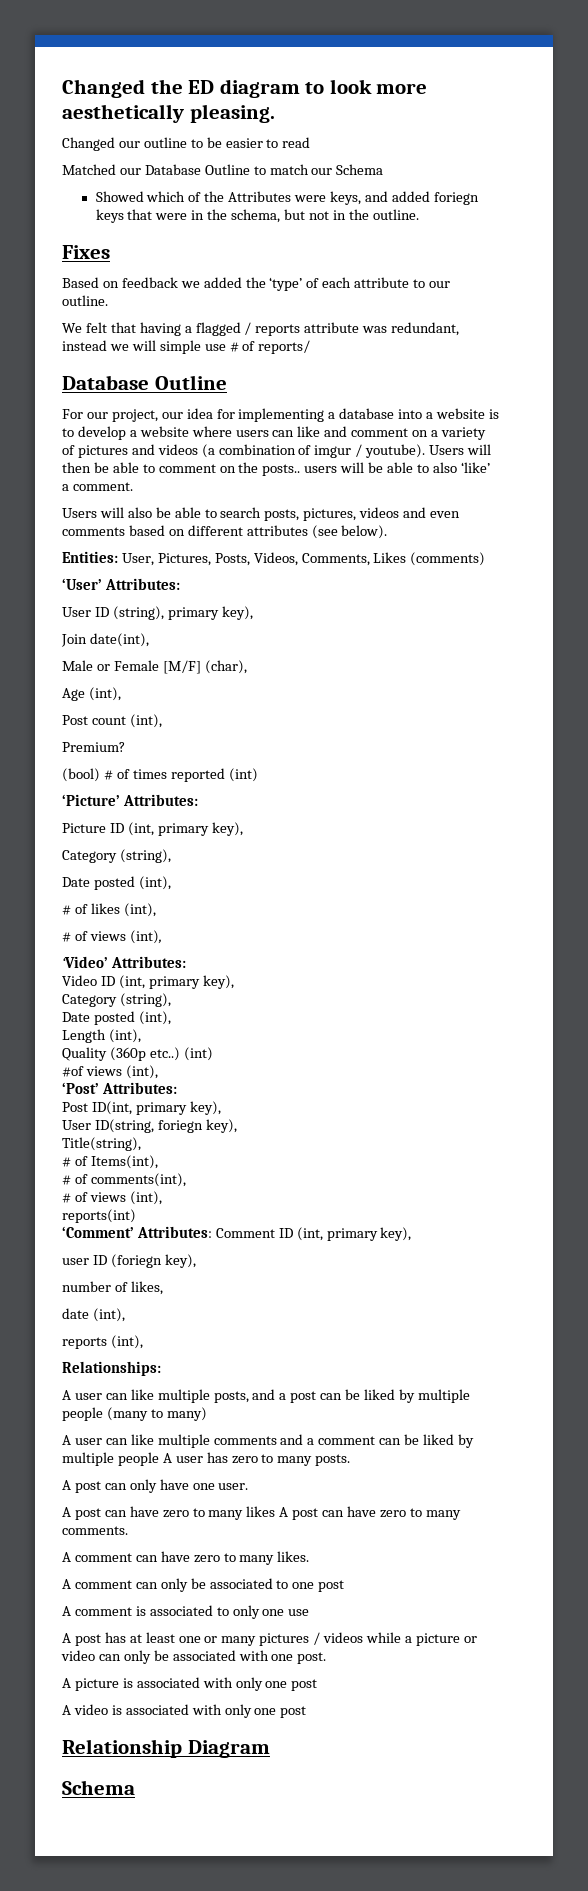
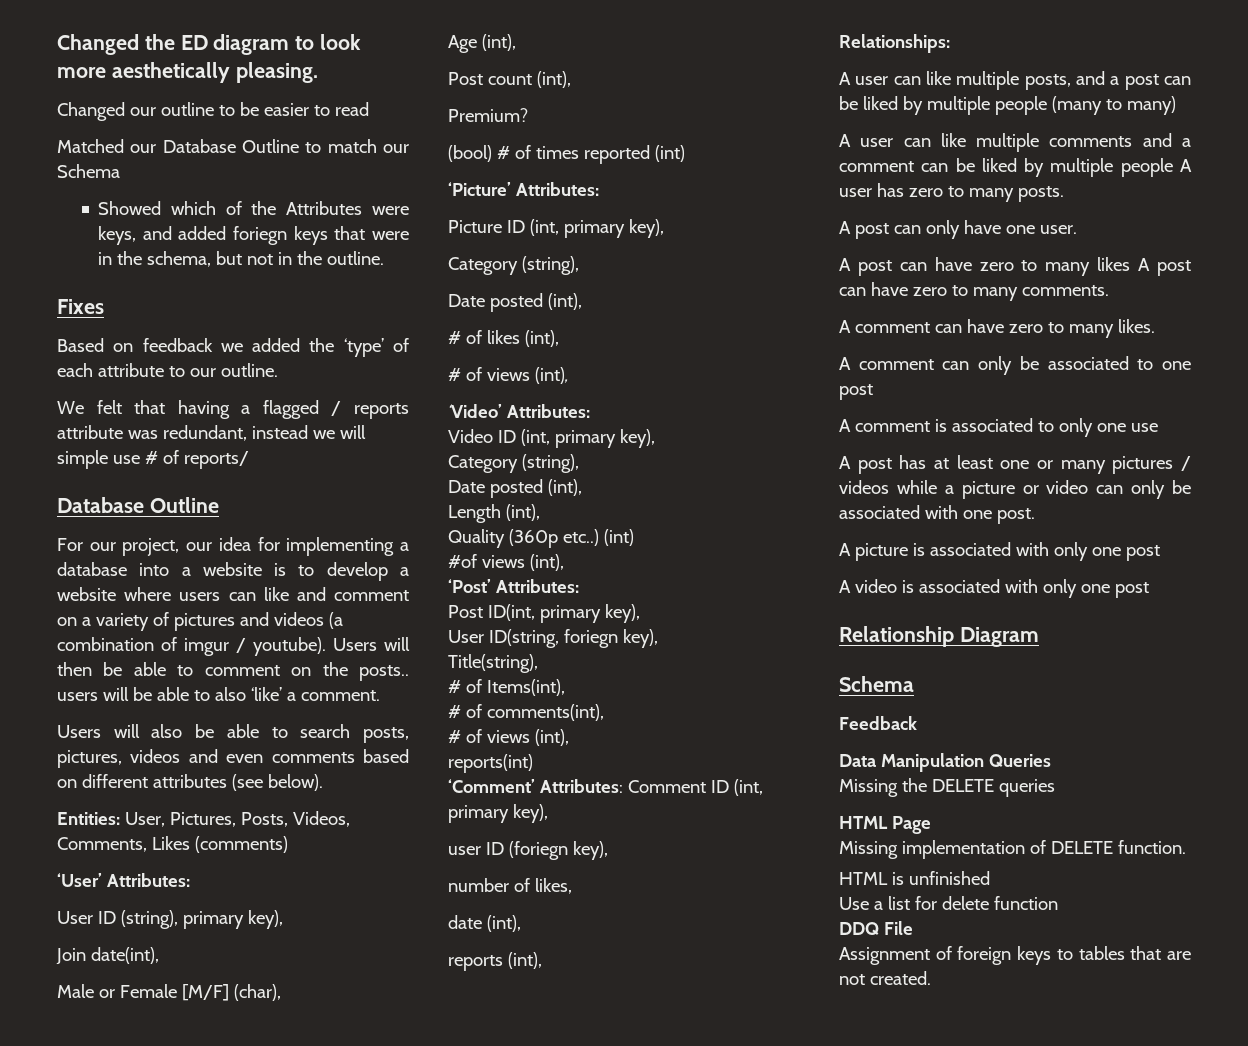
+ Feedback
+ Data Manipulation Queries
+ Missing the DELETE queries
+ HTML Page
+ Missing implementation of DELETE function.
+ HTML is unfinished
+ Use a list for delete function
+ DDQ File
+ Assignment of foreign keys to tables that are not created.

